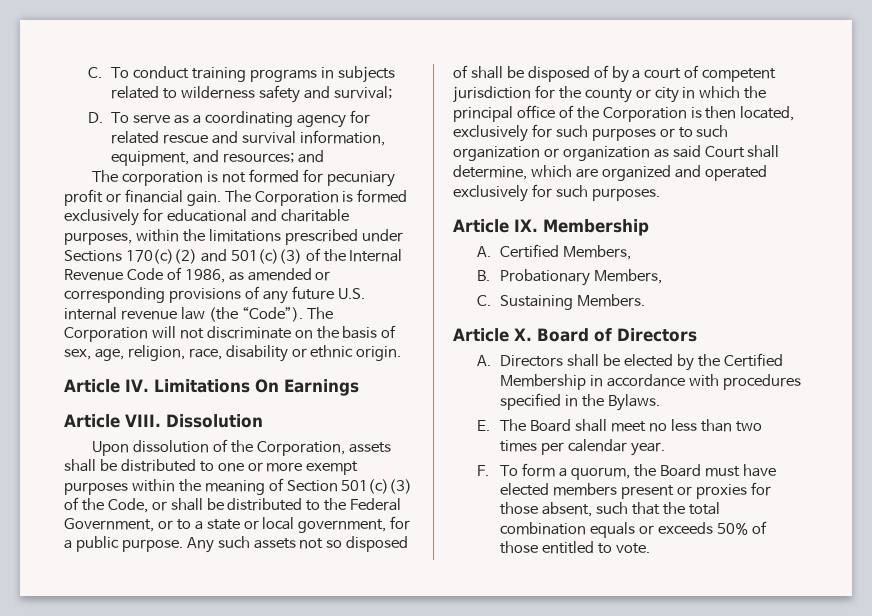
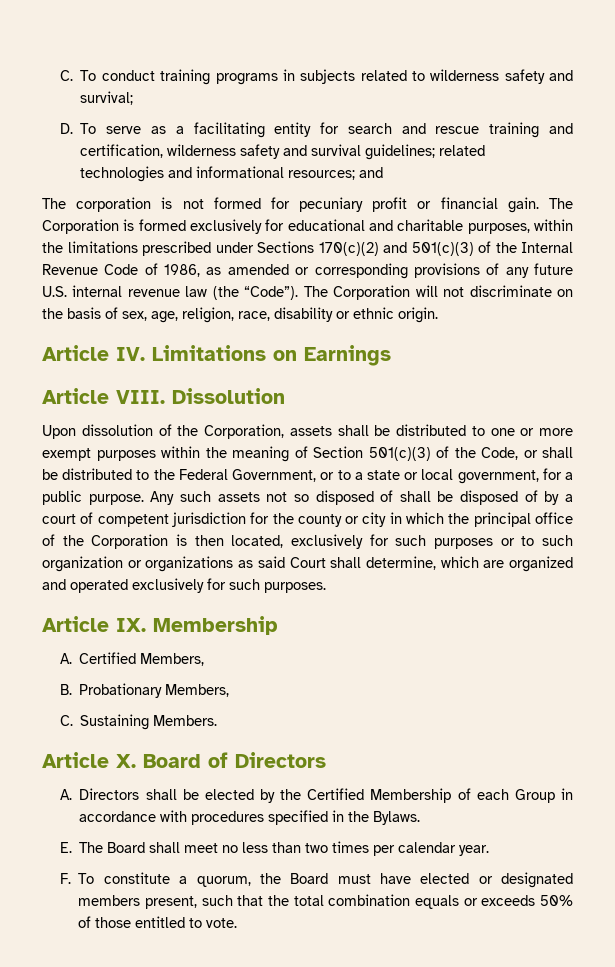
- D. To serve as a coordinating agency for related rescue and survival information, equipment, and resources; and
+ D. To serve as a facilitating entity for search and rescue training and certification, wilderness safety and survival guidelines; related technologies and informational resources; and
- Article IV. Limitations On Earnings
+ Article IV. Limitations on Earnings
- Any such assets not so disposed of shall be disposed of by a court of competent jurisdiction for the county or city in which the principal office of the Corporation is then located, exclusively for such purposes or to such organization or organization as said Court shall determine, which are organized and operated exclusively for such purposes.
+ Any such assets not so disposed of shall be disposed of by a court of competent jurisdiction for the county or city in which the principal office of the Corporation is then located, exclusively for such purposes or to such organization or organizations as said Court shall determine, which are organized and operated exclusively for such purposes.
- A. Directors shall be elected by the Certified Membership in accordance with procedures specified in the Bylaws.
+ A. Directors shall be elected by the Certified Membership of each Group in accordance with procedures specified in the Bylaws.
- F. To form a quorum, the Board must have elected members present or proxies for those absent, such that the total combination equals or exceeds 50% of those entitled to vote.
+ F. To constitute a quorum, the Board must have elected or designated members present, such that the total combination equals or exceeds 50% of those entitled to vote.

